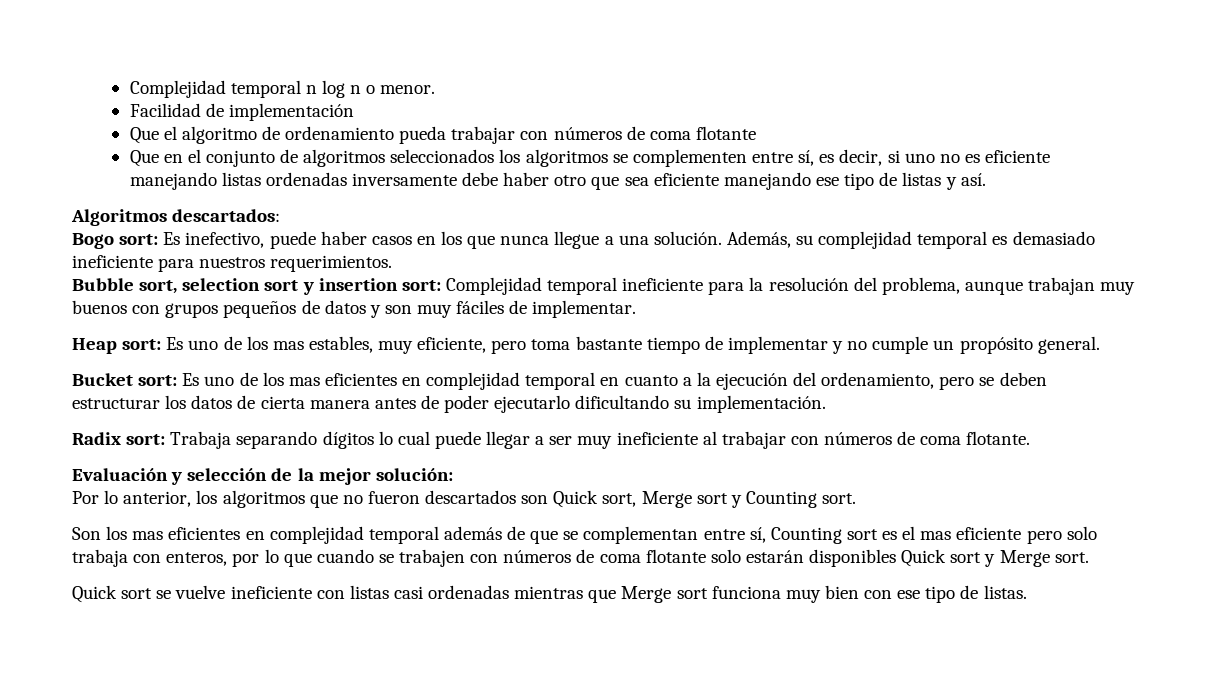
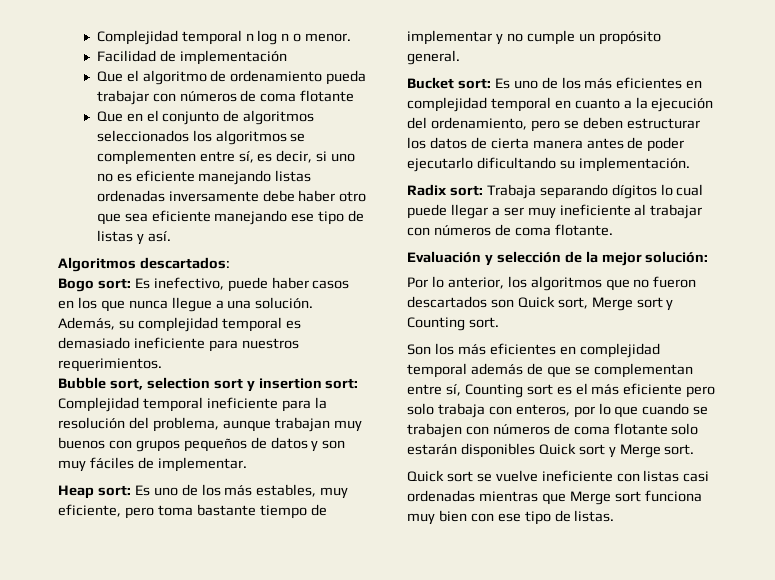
- Heap sort: Es uno de los mas estables, muy eficiente, pero toma bastante tiempo de implementar y no cumple un propósito general.
+ Heap sort: Es uno de los más estables, muy eficiente, pero toma bastante tiempo de implementar y no cumple un propósito general.
- Bucket sort: Es uno de los mas eficientes en complejidad temporal en cuanto a la ejecución del ordenamiento, pero se deben estructurar los datos de cierta manera antes de poder ejecutarlo dificultando su implementación.
+ Bucket sort: Es uno de los más eficientes en complejidad temporal en cuanto a la ejecución del ordenamiento, pero se deben estructurar los datos de cierta manera antes de poder ejecutarlo dificultando su implementación.
- Son los mas eficientes en complejidad temporal además de que se complementan entre sí, Counting sort es el mas eficiente pero solo trabaja con enteros, por lo que cuando se trabajen con números de coma flotante solo estarán disponibles Quick sort y Merge sort.
+ Son los más eficientes en complejidad temporal además de que se complementan entre sí, Counting sort es el más eficiente pero solo trabaja con enteros, por lo que cuando se trabajen con números de coma flotante solo estarán disponibles Quick sort y Merge sort.

